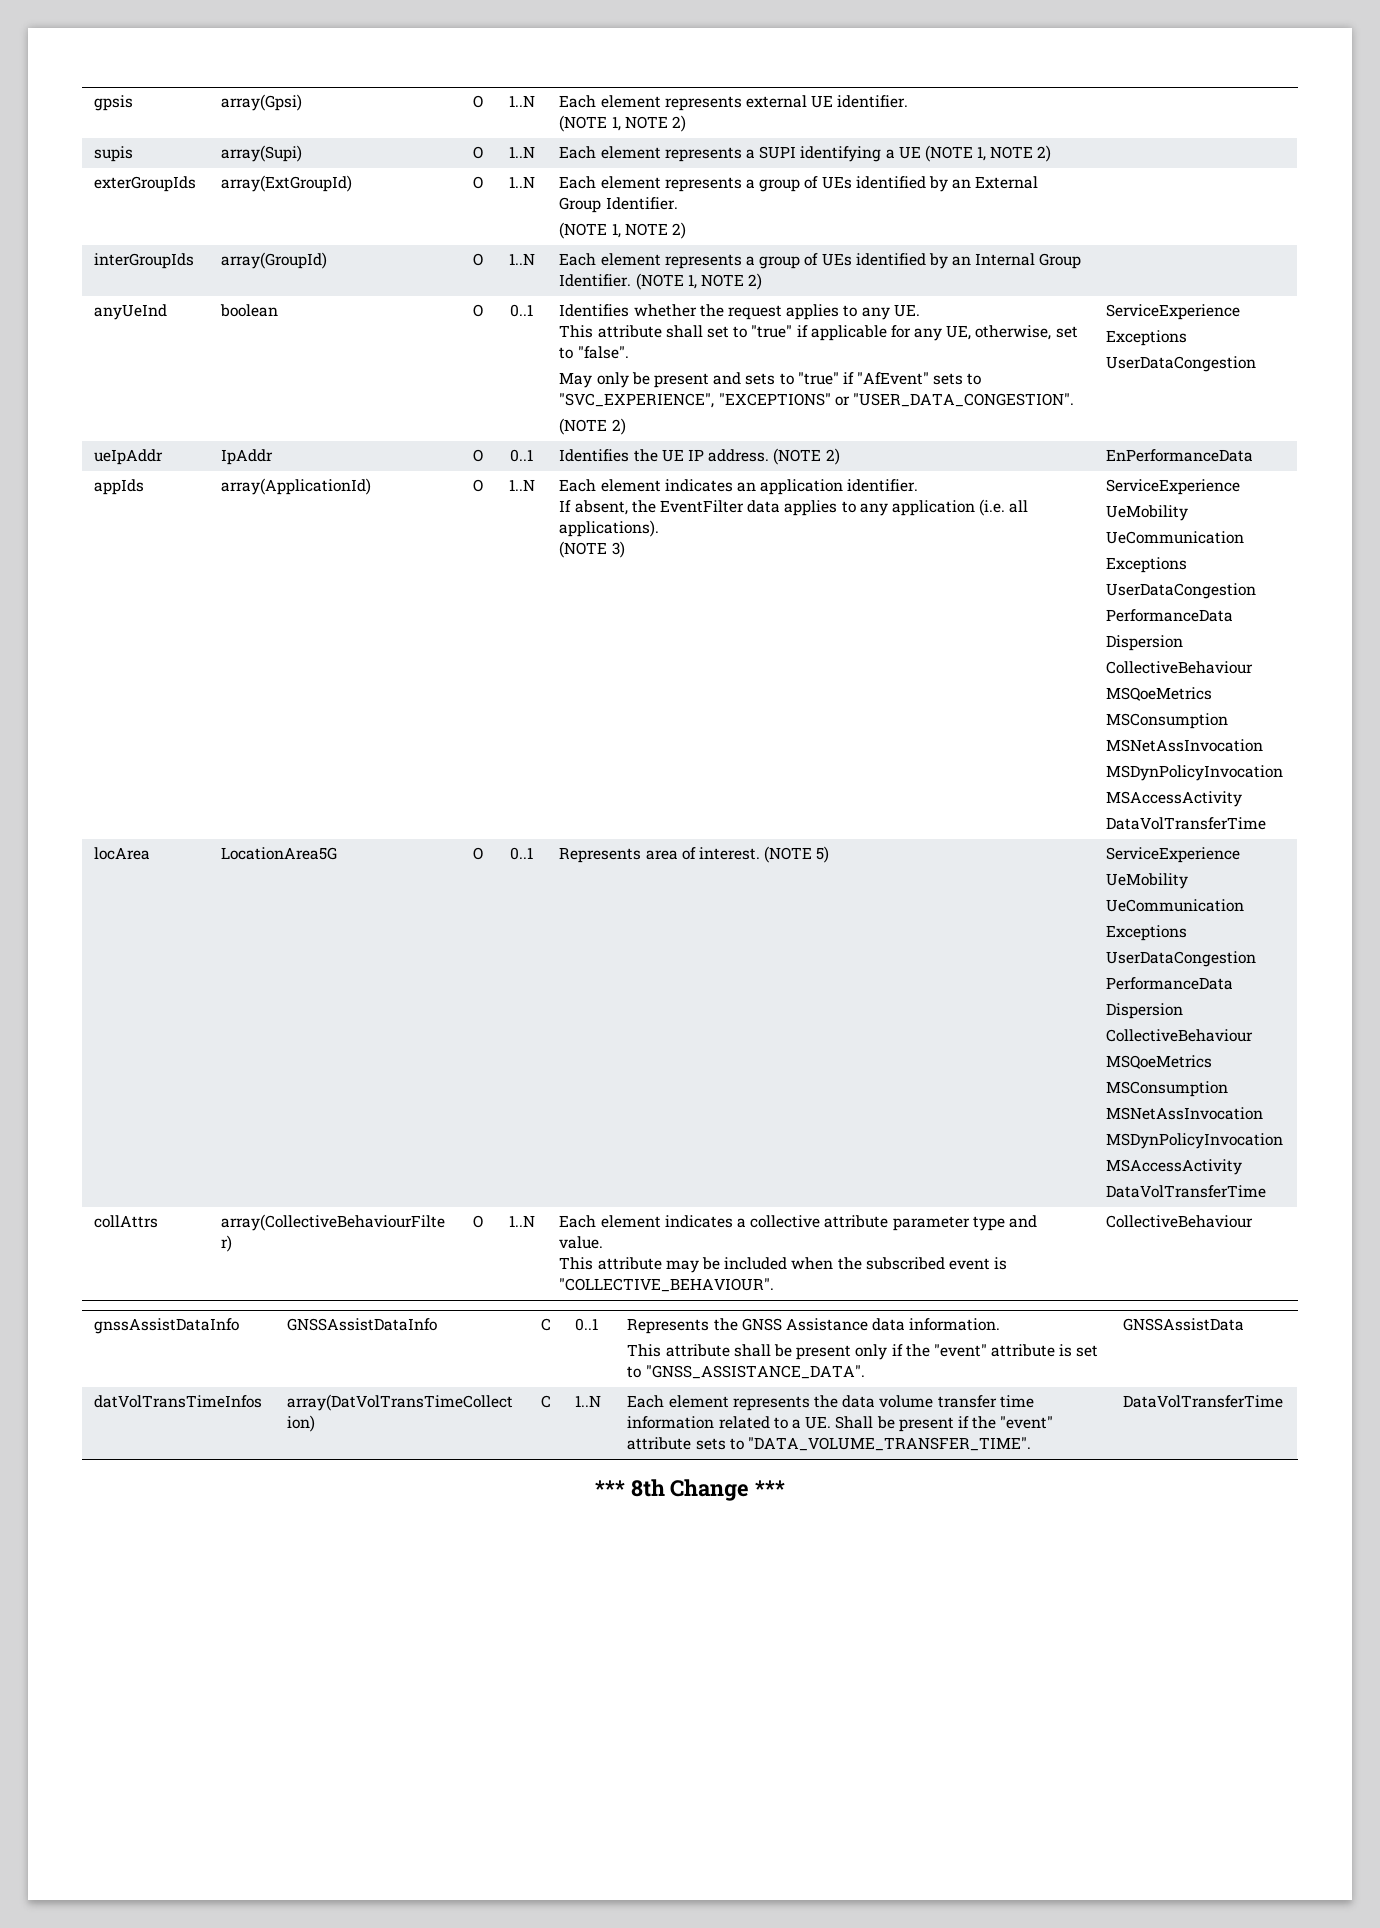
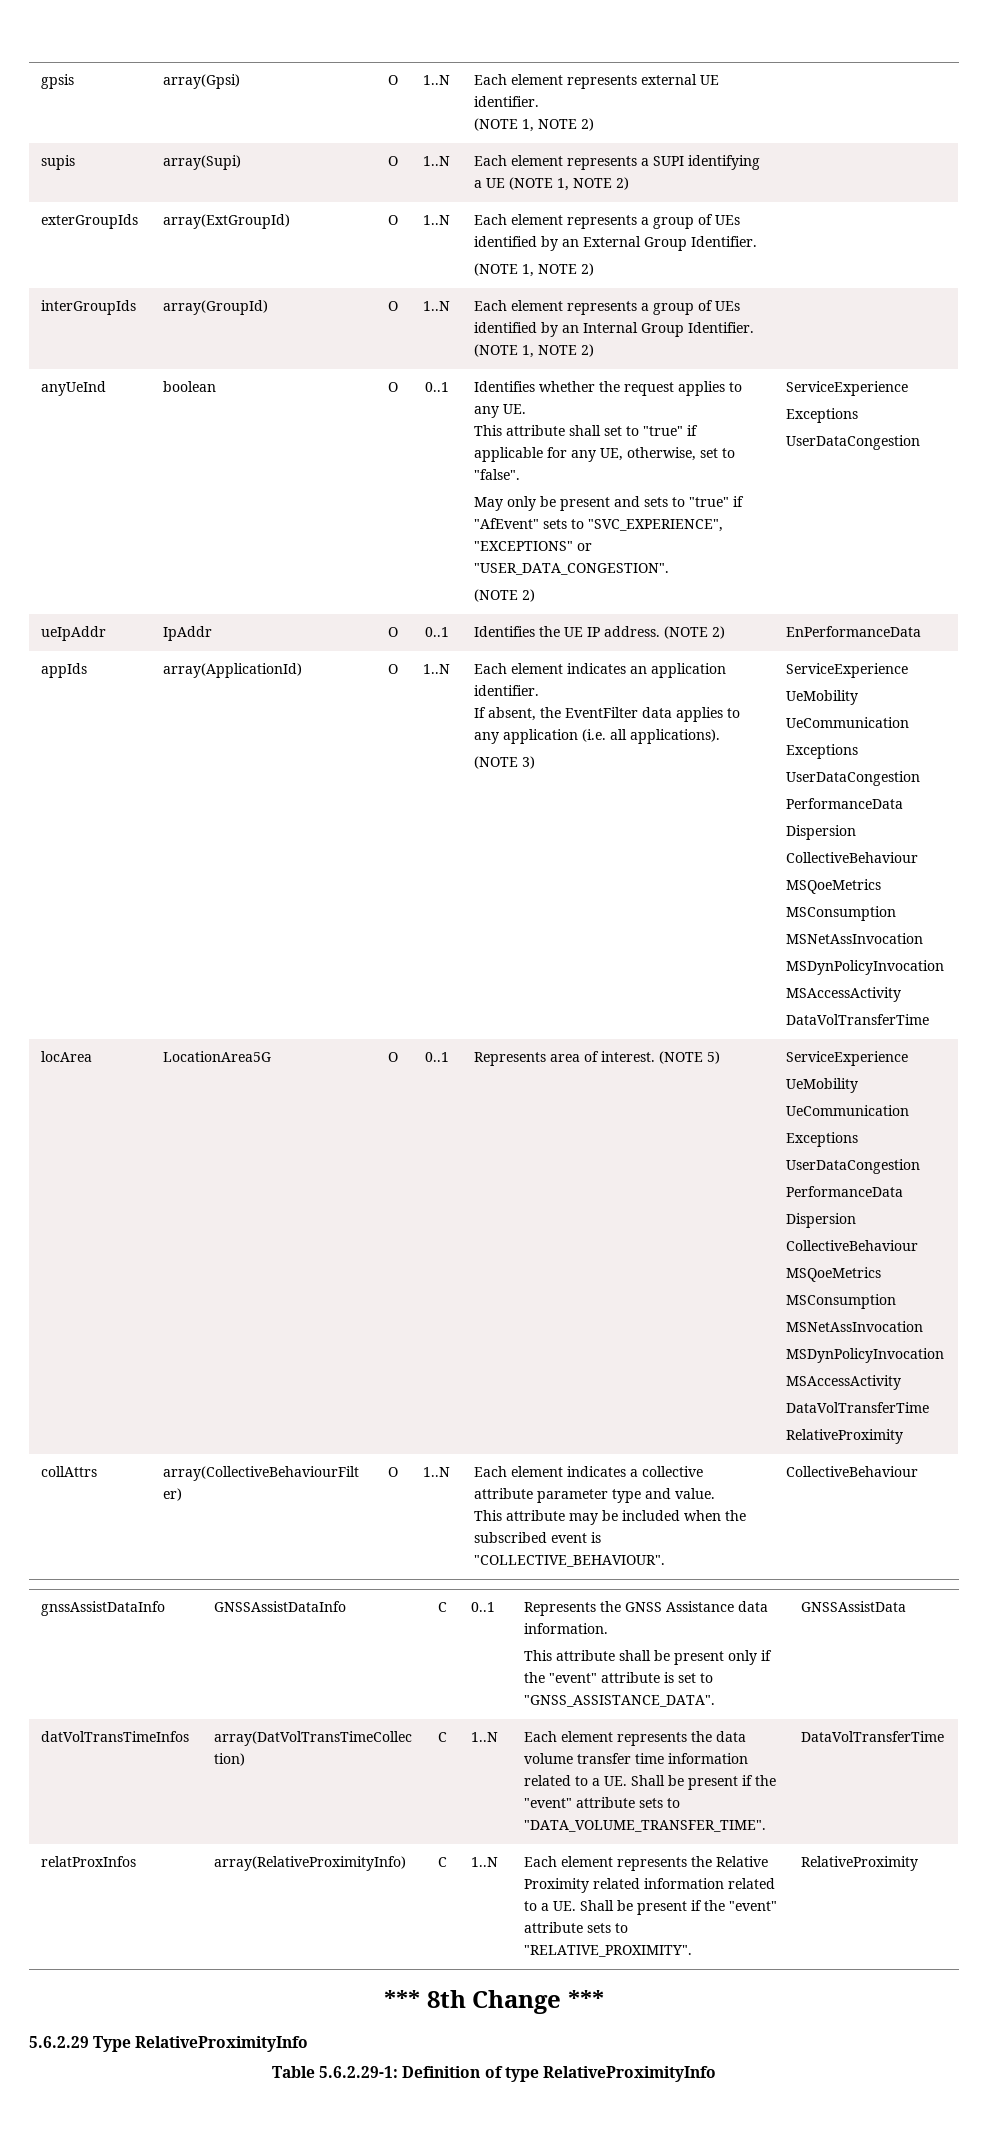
  locArea | LocationArea5G | O | 0..1 | Represents area of interest. (NOTE 5) | ServiceExperience
  UeMobility
  UeCommunication
  Exceptions
  UserDataCongestion
  PerformanceData
  Dispersion
  CollectiveBehaviour
  MSQoeMetrics
  MSConsumption
  MSNetAssInvocation
  MSDynPolicyInvocation
  MSAccessActivity
  DataVolTransferTime
+ RelativeProximity
+ relatProxInfos | array(RelativeProximityInfo) | C | 1..N | Each element represents the Relative Proximity related information related to a UE. Shall be present if the "event" attribute sets to "RELATIVE_PROXIMITY". | RelativeProximity
  *** 8th Change ***
+ 5.6.2.29 Type RelativeProximityInfo
+ Table 5.6.2.29-1: Definition of type RelativeProximityInfo

